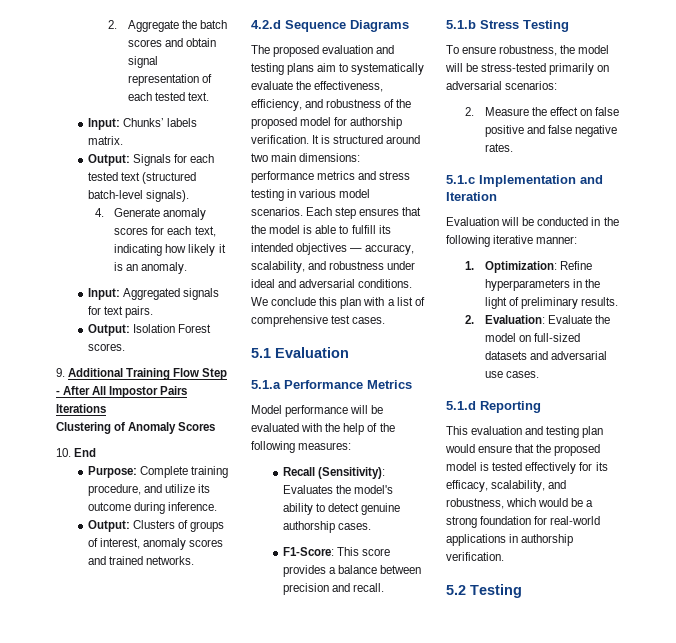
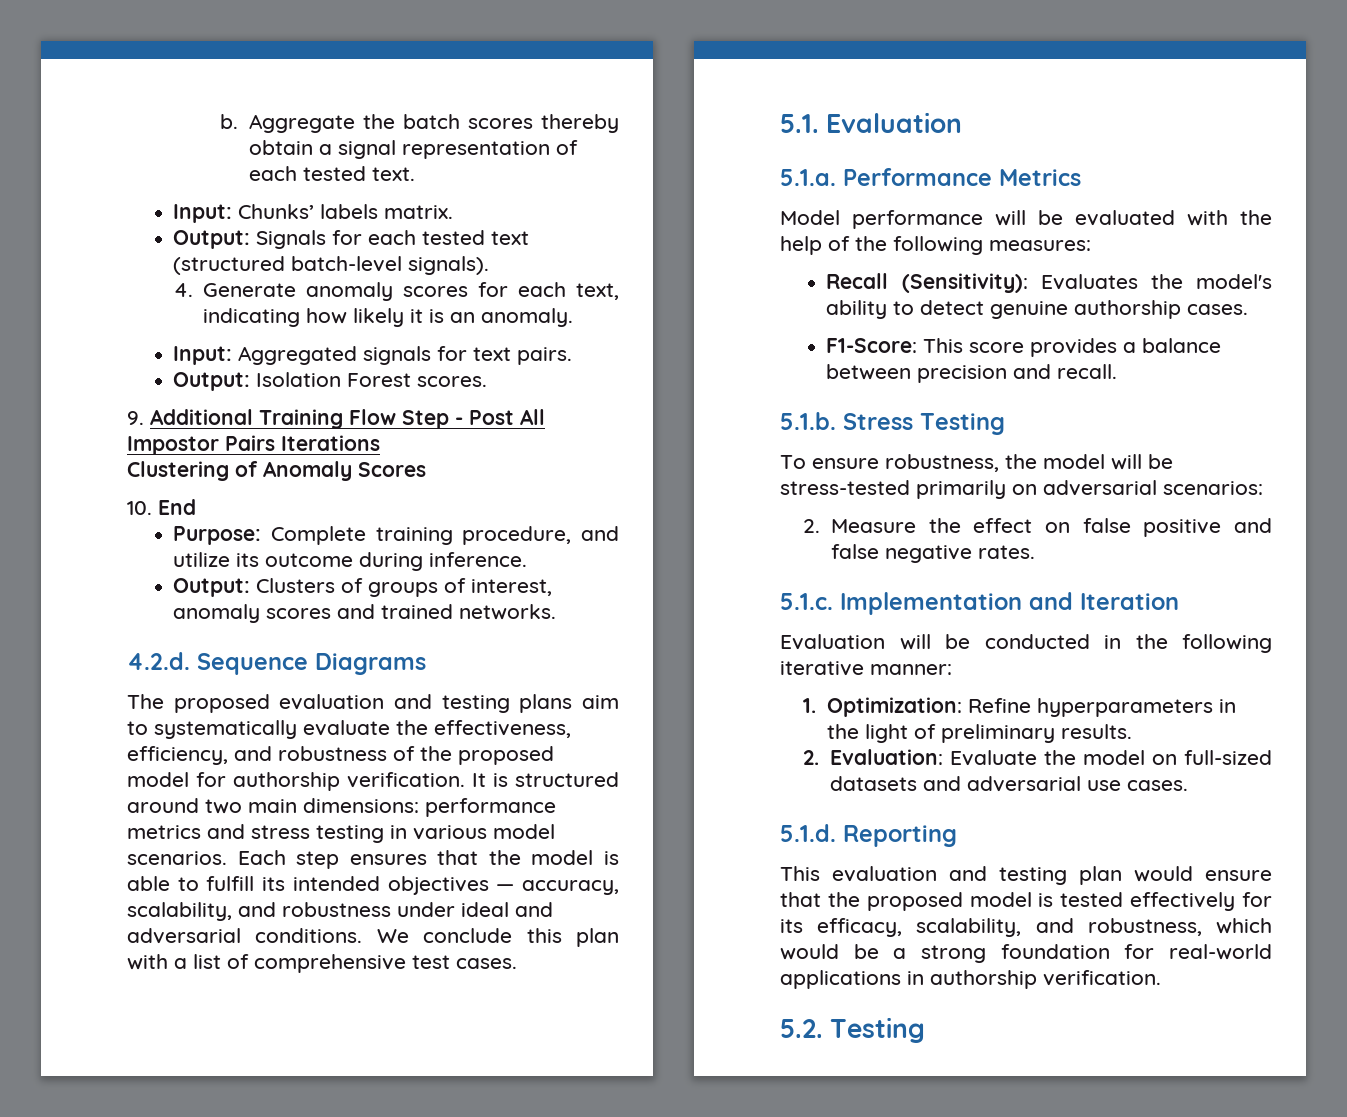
- 2. Aggregate the batch scores and obtain signal representation of each tested text.
+ b. Aggregate the batch scores thereby obtain a signal representation of each tested text.
- 9. Additional Training Flow Step - After All Impostor Pairs Iterations
+ 9. Additional Training Flow Step - Post All Impostor Pairs Iterations
- 4.2.d Sequence Diagrams
+ 4.2.d. Sequence Diagrams
- 5.1 Evaluation
+ 5.1. Evaluation
- 5.1.a Performance Metrics
+ 5.1.a. Performance Metrics
- 5.1.b Stress Testing
+ 5.1.b. Stress Testing
- 5.1.c Implementation and Iteration
+ 5.1.c. Implementation and Iteration
- 5.1.d Reporting
+ 5.1.d. Reporting
- 5.2 Testing
+ 5.2. Testing

